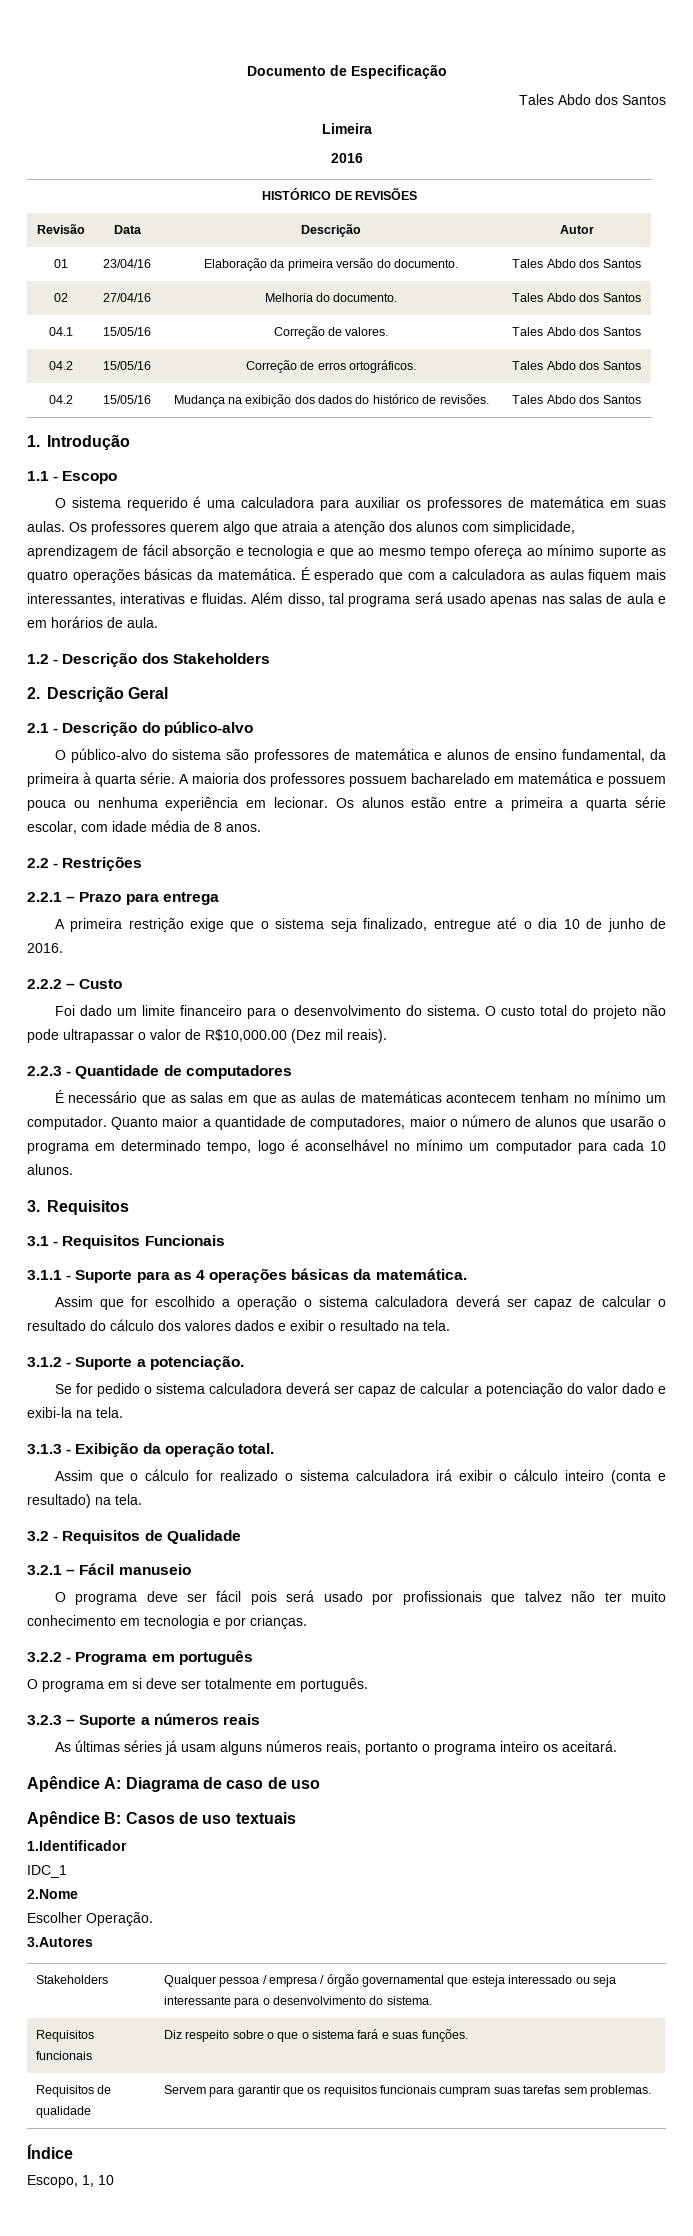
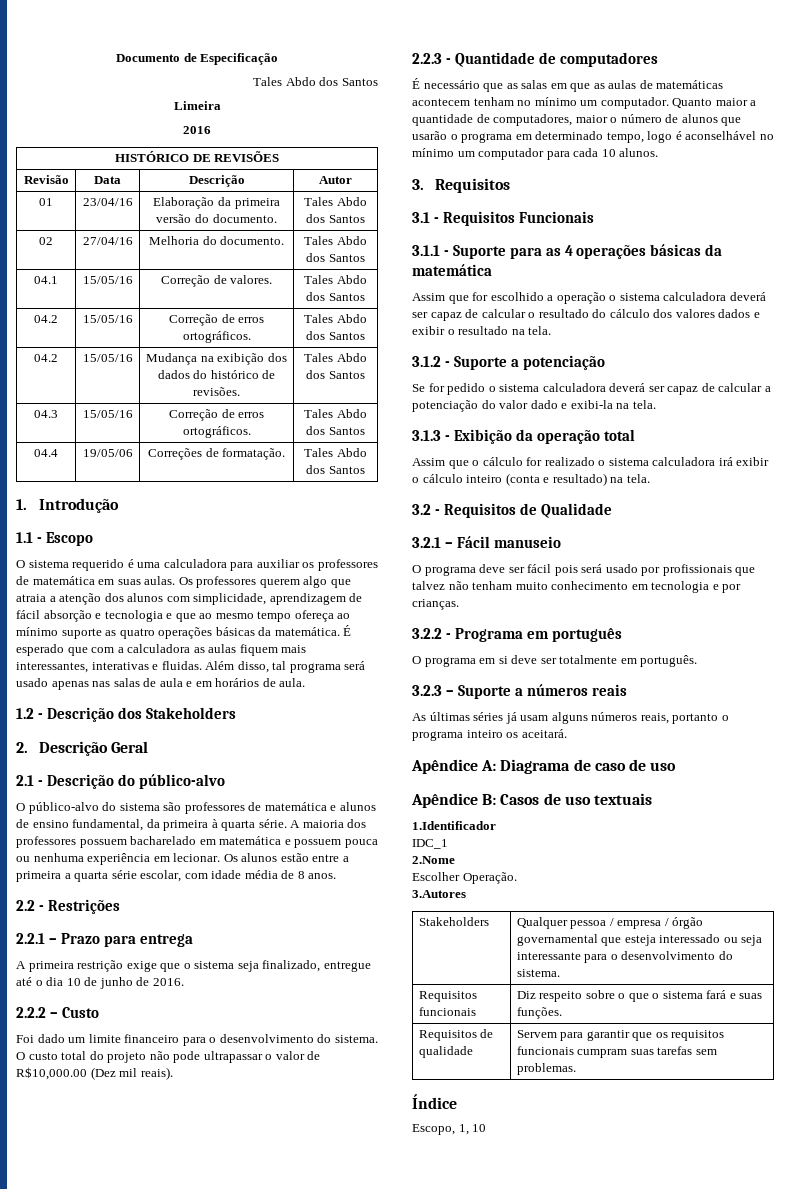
+ 04.3 | 15/05/16 | Correção de erros ortográficos. | Tales Abdo dos Santos
+ 04.4 | 19/05/06 | Correções de formatação. | Tales Abdo dos Santos
- 3.1.1 - Suporte para as 4 operações básicas da matemática.
+ 3.1.1 - Suporte para as 4 operações básicas da matemática
- 3.1.2 - Suporte a potenciação.
+ 3.1.2 - Suporte a potenciação
- 3.1.3 - Exibição da operação total.
+ 3.1.3 - Exibição da operação total
- O programa deve ser fácil pois será usado por profissionais que talvez não ter muito conhecimento em tecnologia e por crianças.
+ O programa deve ser fácil pois será usado por profissionais que talvez não tenham muito conhecimento em tecnologia e por crianças.

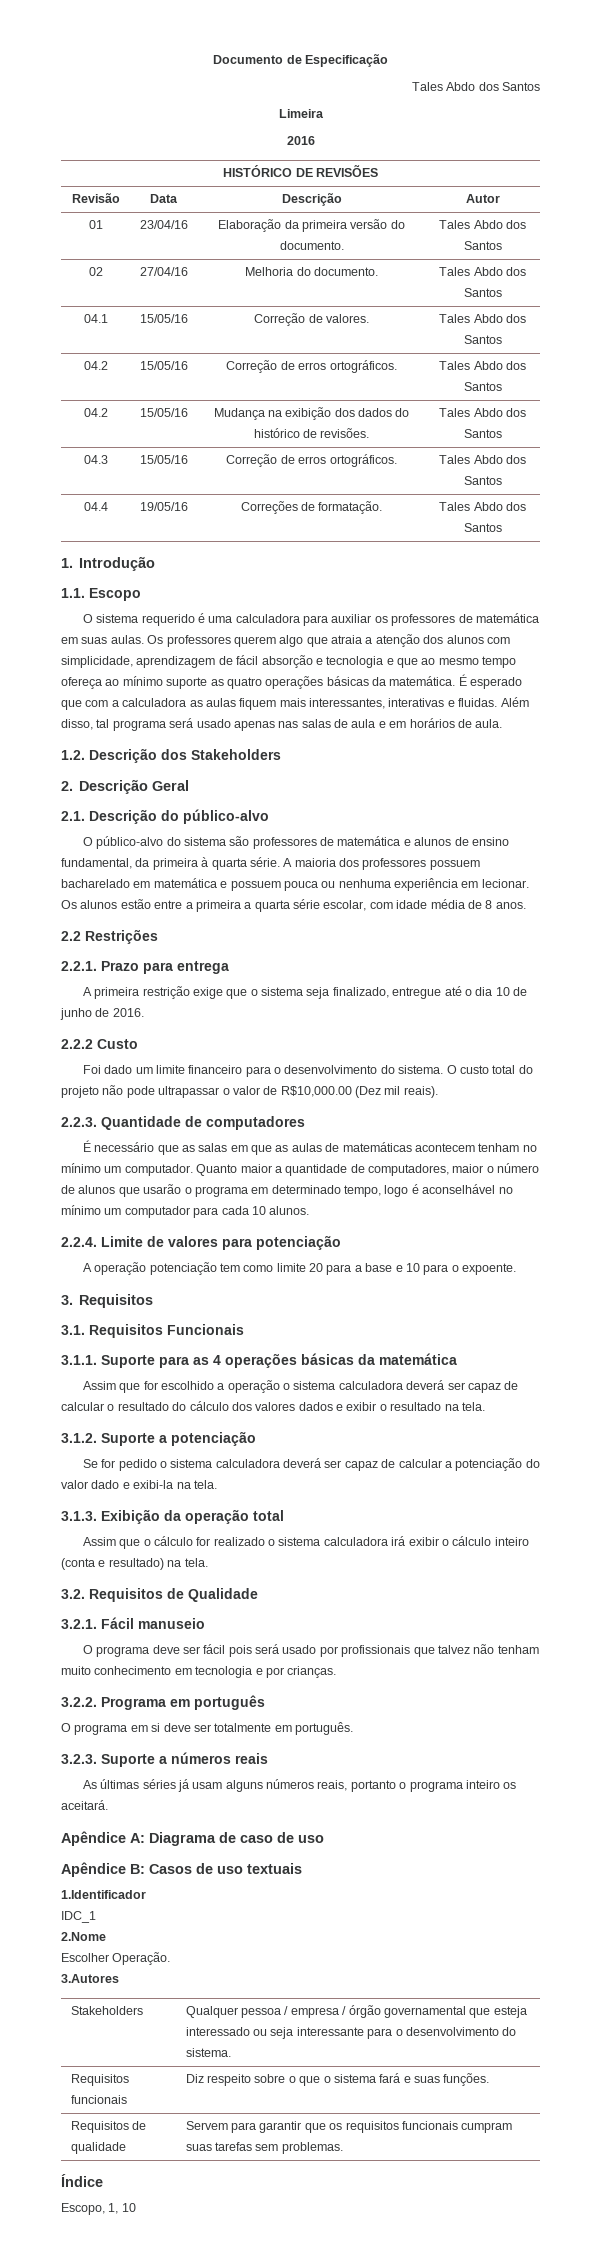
- 04.4 | 19/05/06 | Correções de formatação. | Tales Abdo dos Santos
+ 04.4 | 19/05/16 | Correções de formatação. | Tales Abdo dos Santos
- 1.1 - Escopo
+ 1.1. Escopo
- 1.2 - Descrição dos Stakeholders
+ 1.2. Descrição dos Stakeholders
- 2.1 - Descrição do público-alvo
+ 2.1. Descrição do público-alvo
- 2.2 - Restrições
+ 2.2 Restrições
- 2.2.1 – Prazo para entrega
+ 2.2.1. Prazo para entrega
- 2.2.2 – Custo
+ 2.2.2 Custo
- 2.2.3 - Quantidade de computadores
+ 2.2.3. Quantidade de computadores
+ 2.2.4. Limite de valores para potenciação
+ A operação potenciação tem como limite 20 para a base e 10 para o expoente.
- 3.1 - Requisitos Funcionais
+ 3.1. Requisitos Funcionais
- 3.1.1 - Suporte para as 4 operações básicas da matemática
+ 3.1.1. Suporte para as 4 operações básicas da matemática
- 3.1.2 - Suporte a potenciação
+ 3.1.2. Suporte a potenciação
- 3.1.3 - Exibição da operação total
+ 3.1.3. Exibição da operação total
- 3.2 - Requisitos de Qualidade
+ 3.2. Requisitos de Qualidade
- 3.2.1 – Fácil manuseio
+ 3.2.1. Fácil manuseio
- 3.2.2 - Programa em português
+ 3.2.2. Programa em português
- 3.2.3 – Suporte a números reais
+ 3.2.3. Suporte a números reais

